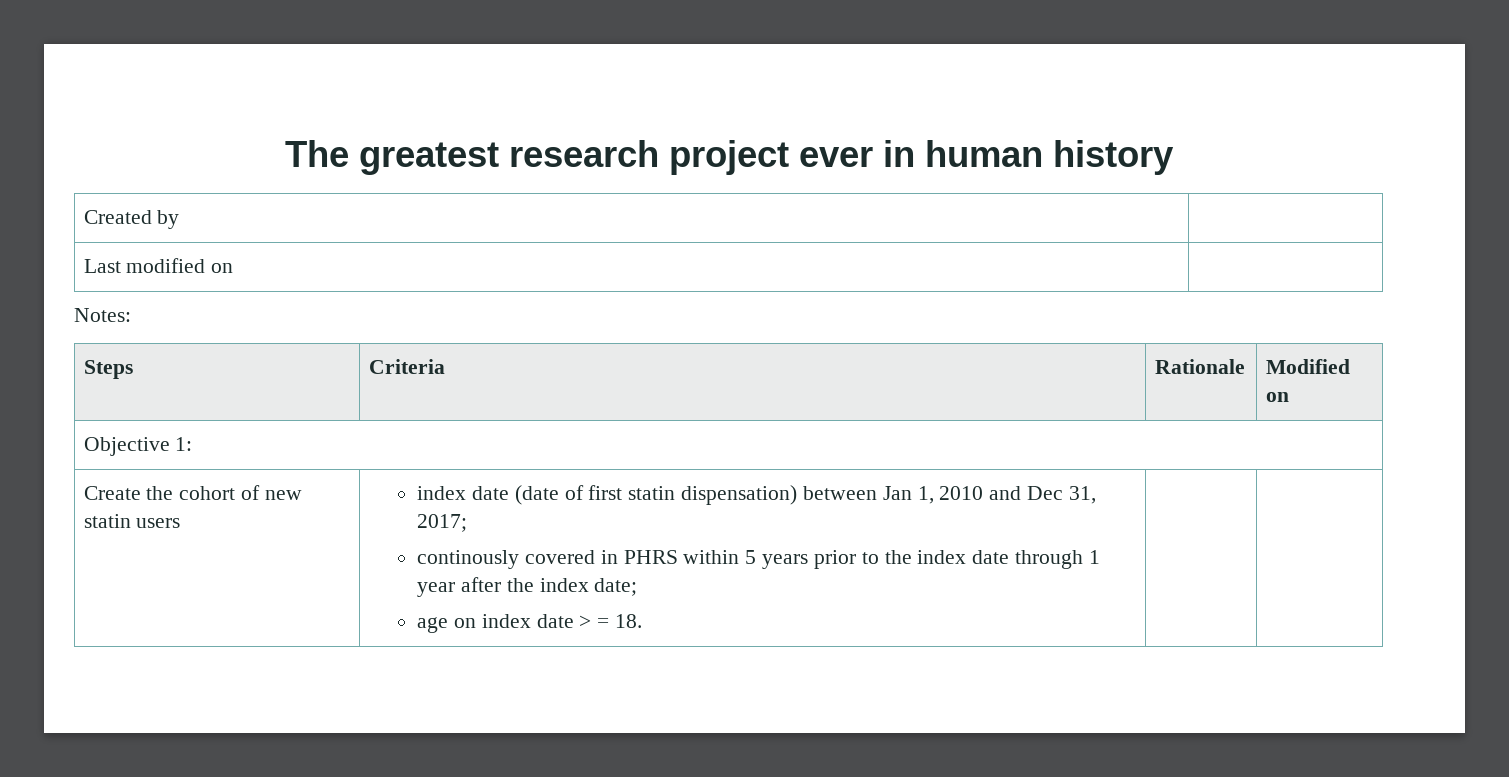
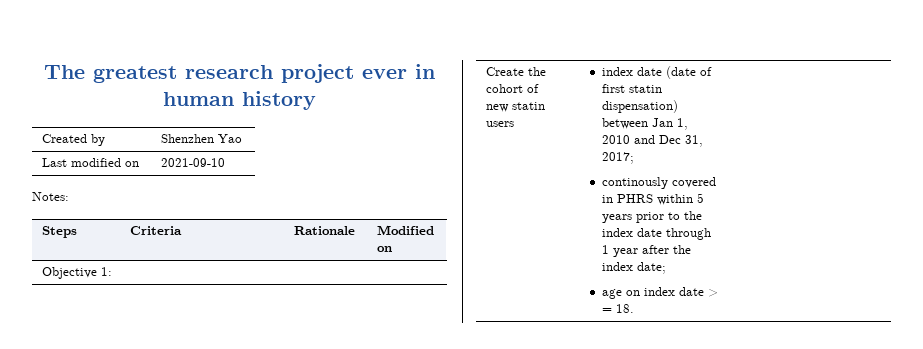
- Created by |
+ Created by | Shenzhen Yao
- Last modified on |
+ Last modified on | 2021-09-10

